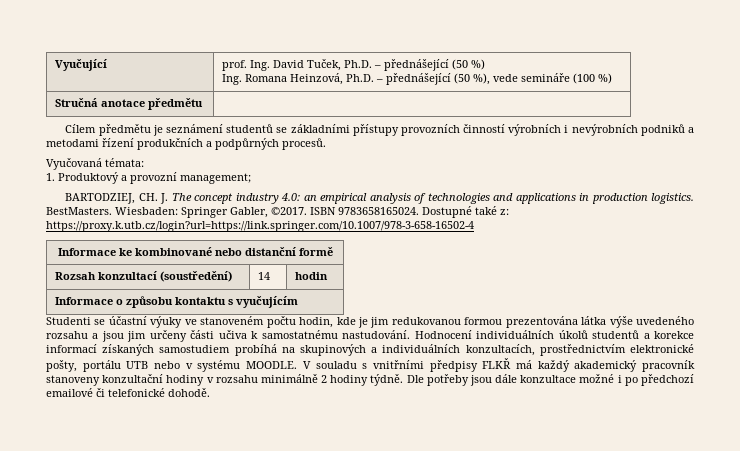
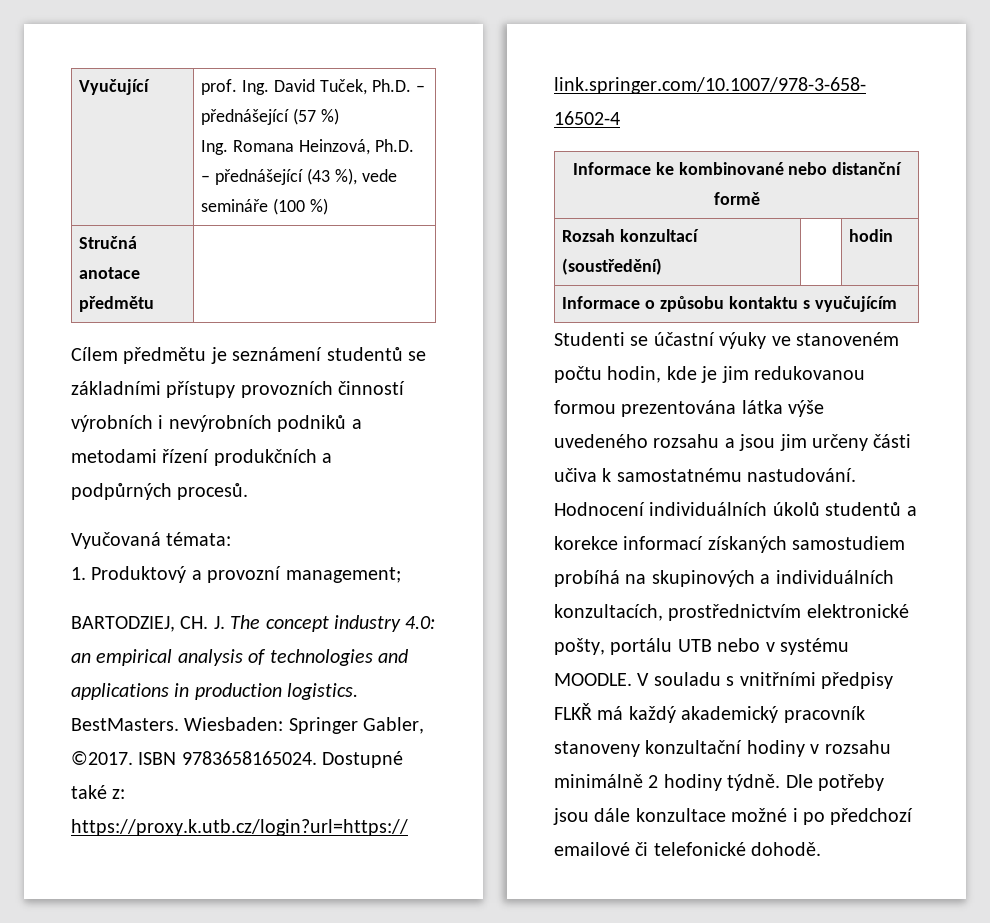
- Vyučující | prof. Ing. David Tuček, Ph.D. – přednášející (50 %)
- Ing. Romana Heinzová, Ph.D. – přednášející (50 %), vede semináře (100 %)
+ Vyučující | prof. Ing. David Tuček, Ph.D. – přednášející (57 %)
+ Ing. Romana Heinzová, Ph.D. – přednášející (43 %), vede semináře (100 %)
- Rozsah konzultací (soustředění) | 14 | hodin
+ Rozsah konzultací (soustředění) | | hodin

